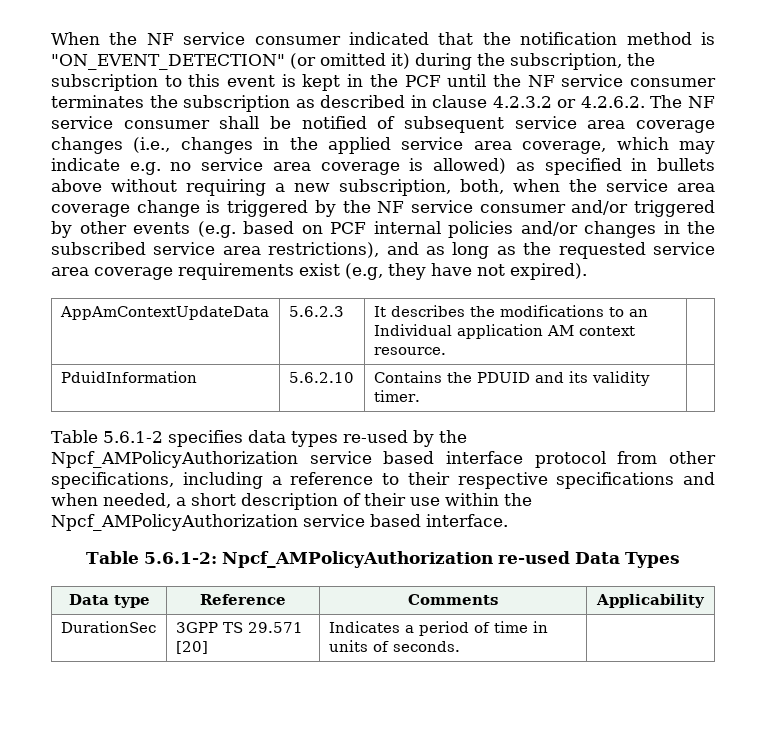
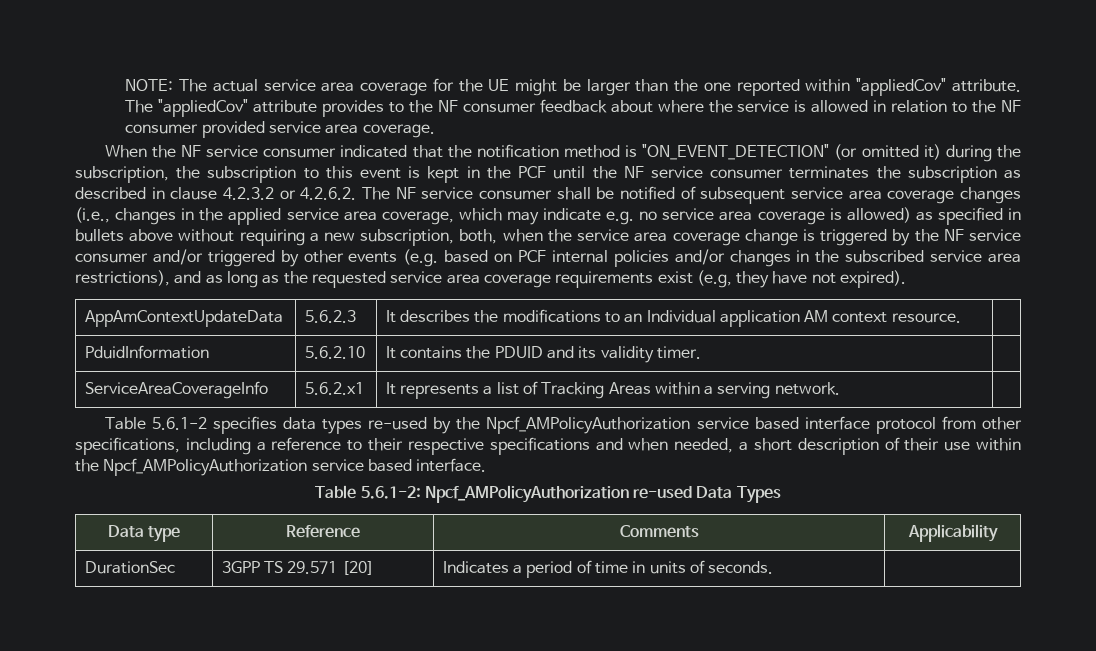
+ NOTE: The actual service area coverage for the UE might be larger than the one reported within "appliedCov" attribute. The "appliedCov" attribute provides to the NF consumer feedback about where the service is allowed in relation to the NF consumer provided service area coverage.
- PduidInformation | 5.6.2.10 | Contains the PDUID and its validity timer. |
+ PduidInformation | 5.6.2.10 | It contains the PDUID and its validity timer. |
+ ServiceAreaCoverageInfo | 5.6.2.x1 | It represents a list of Tracking Areas within a serving network. |

